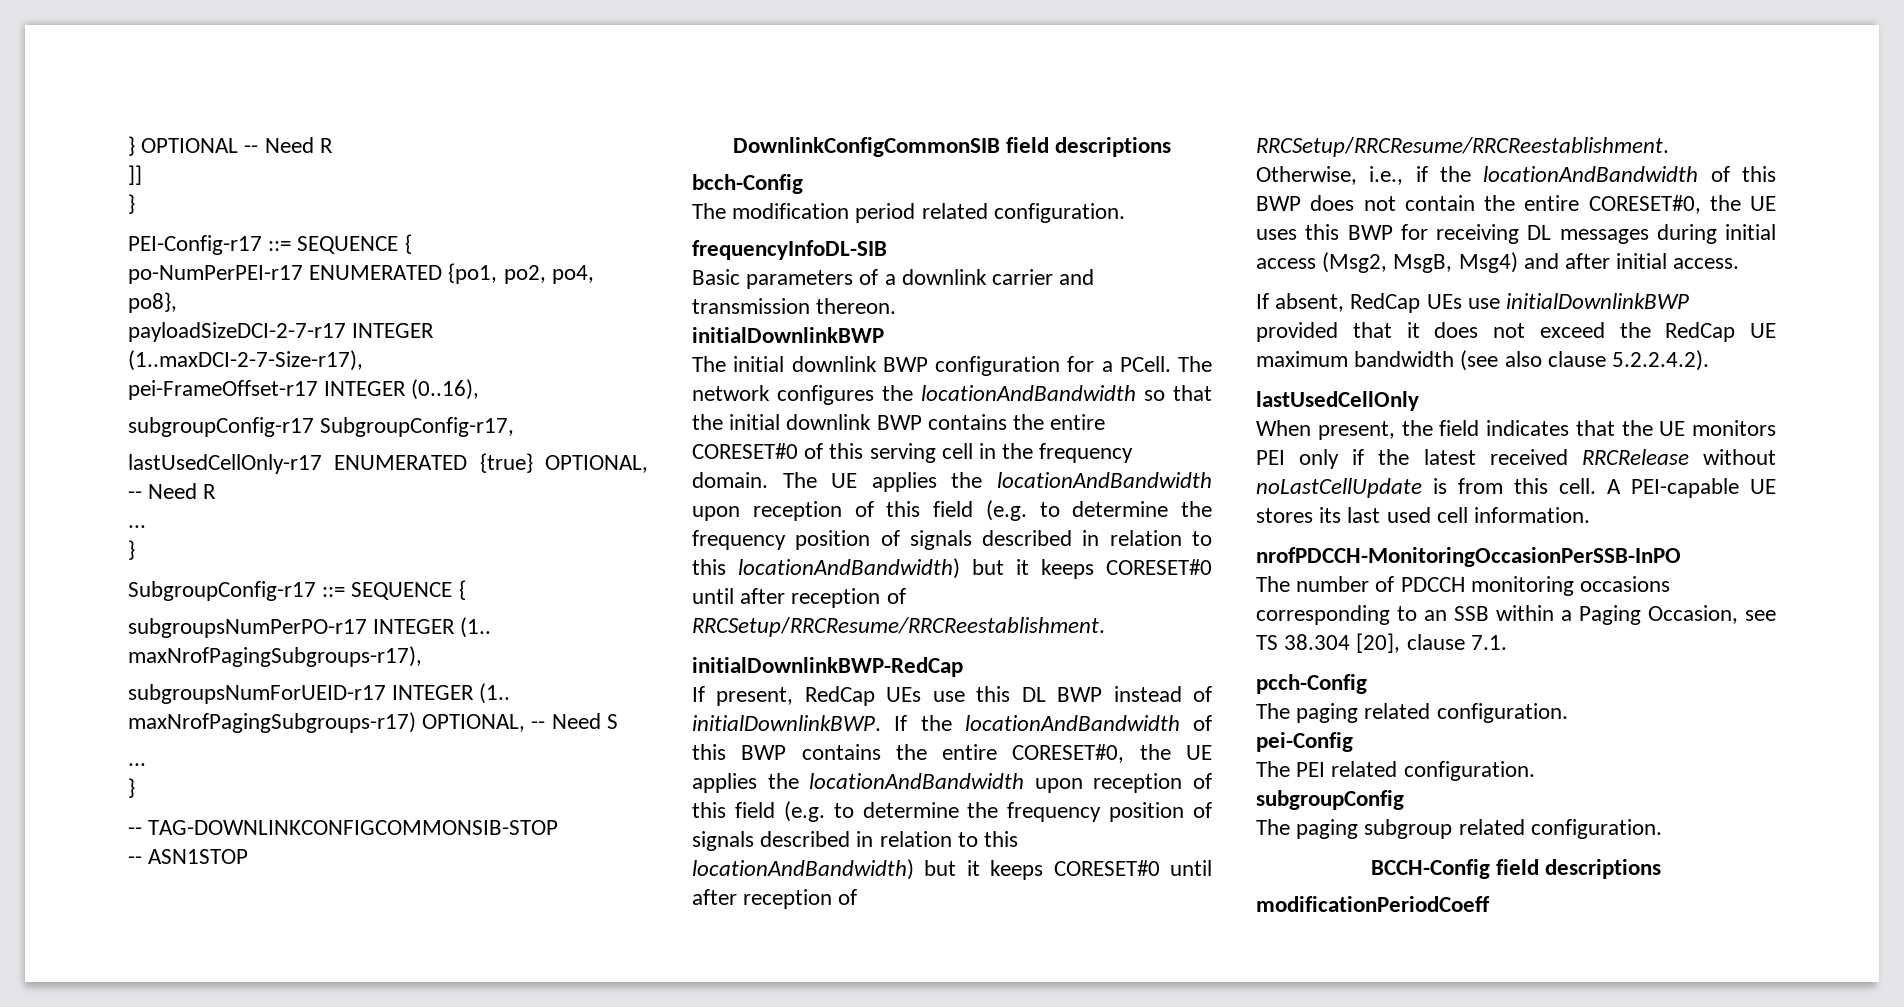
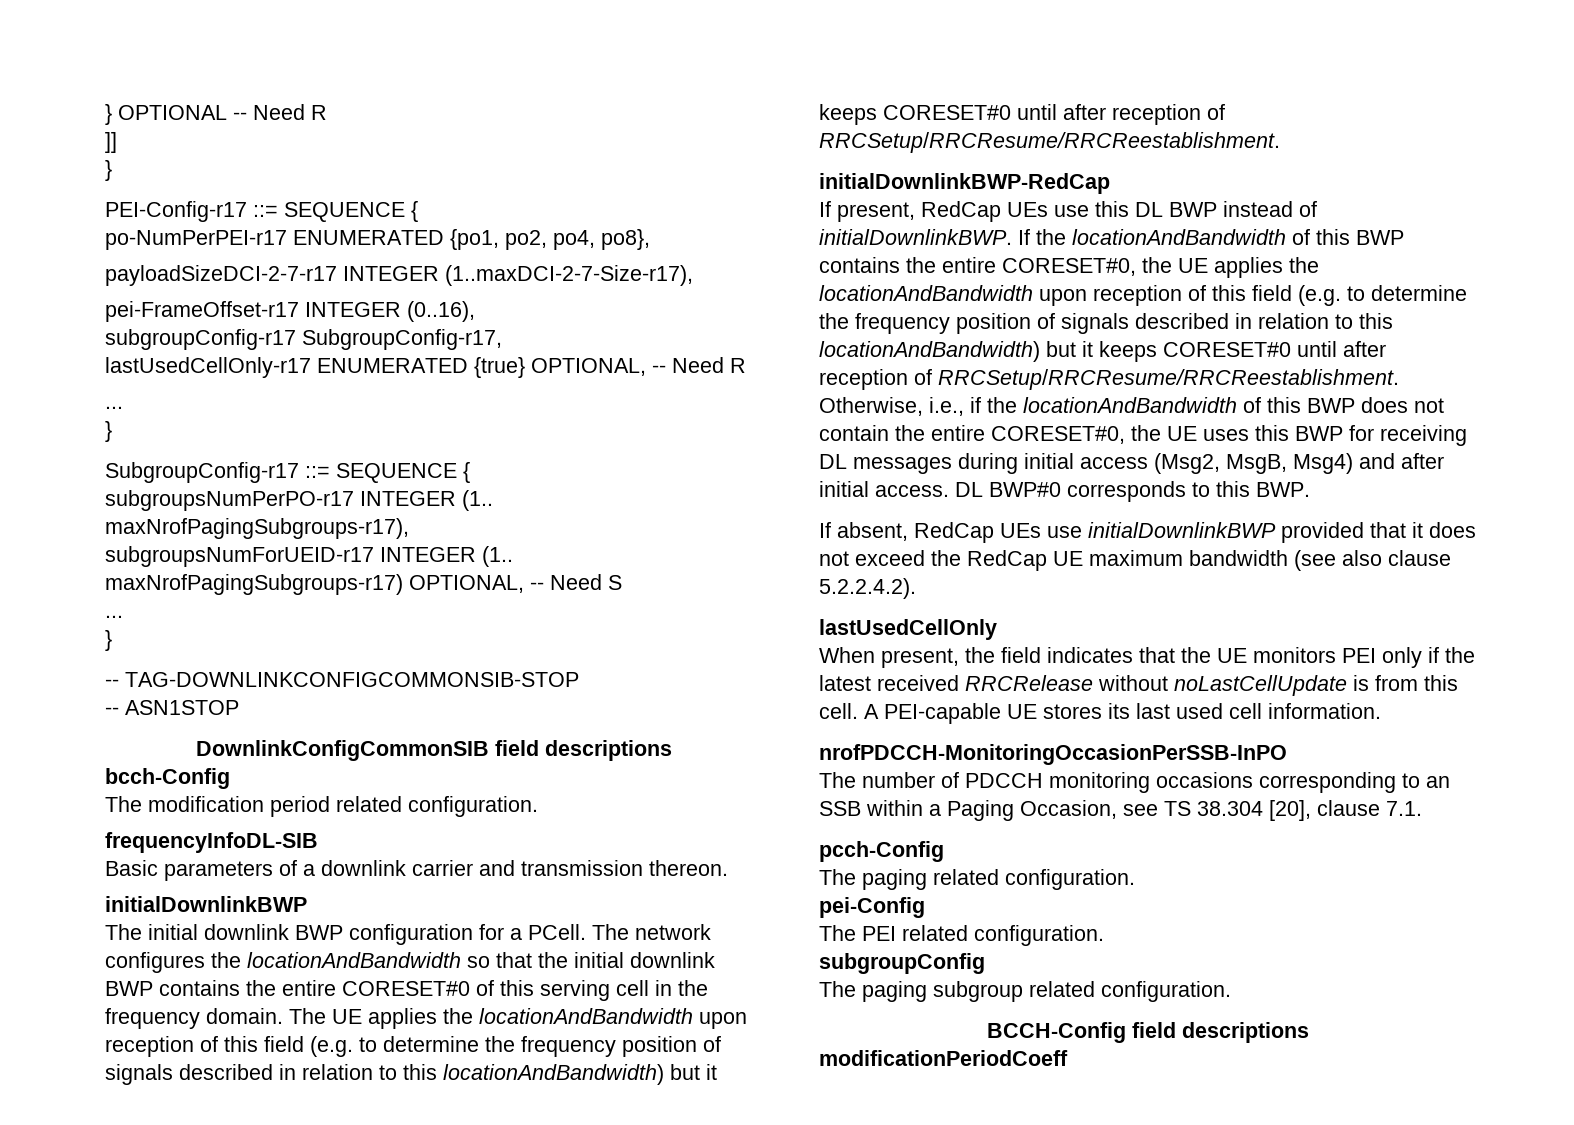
+ DL BWP#0 corresponds to this BWP.

